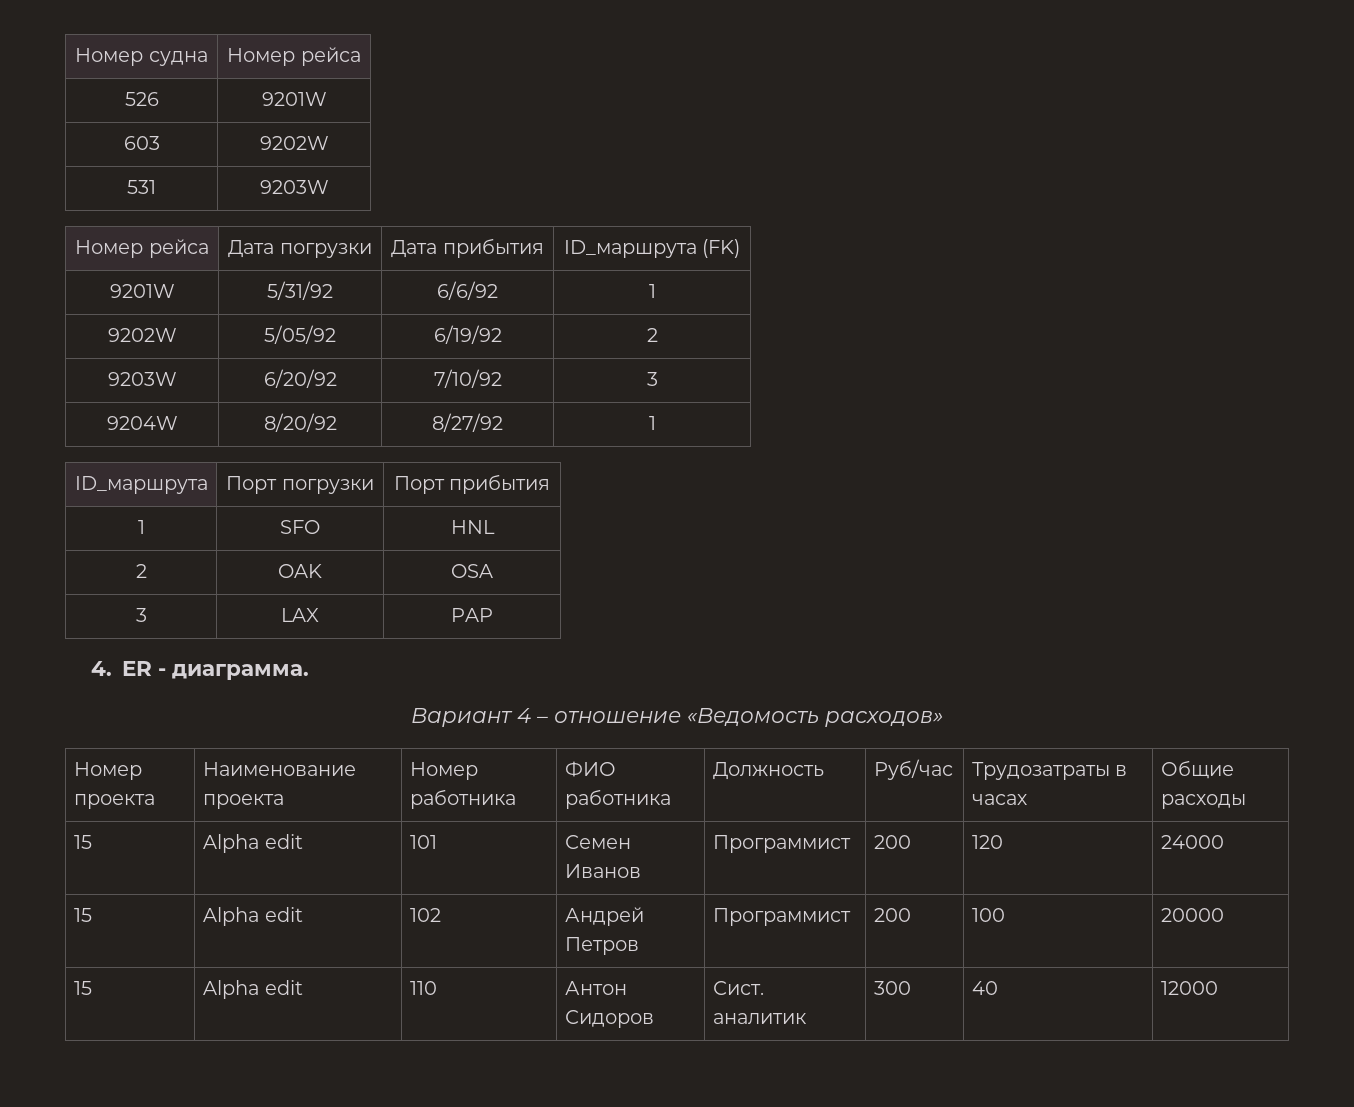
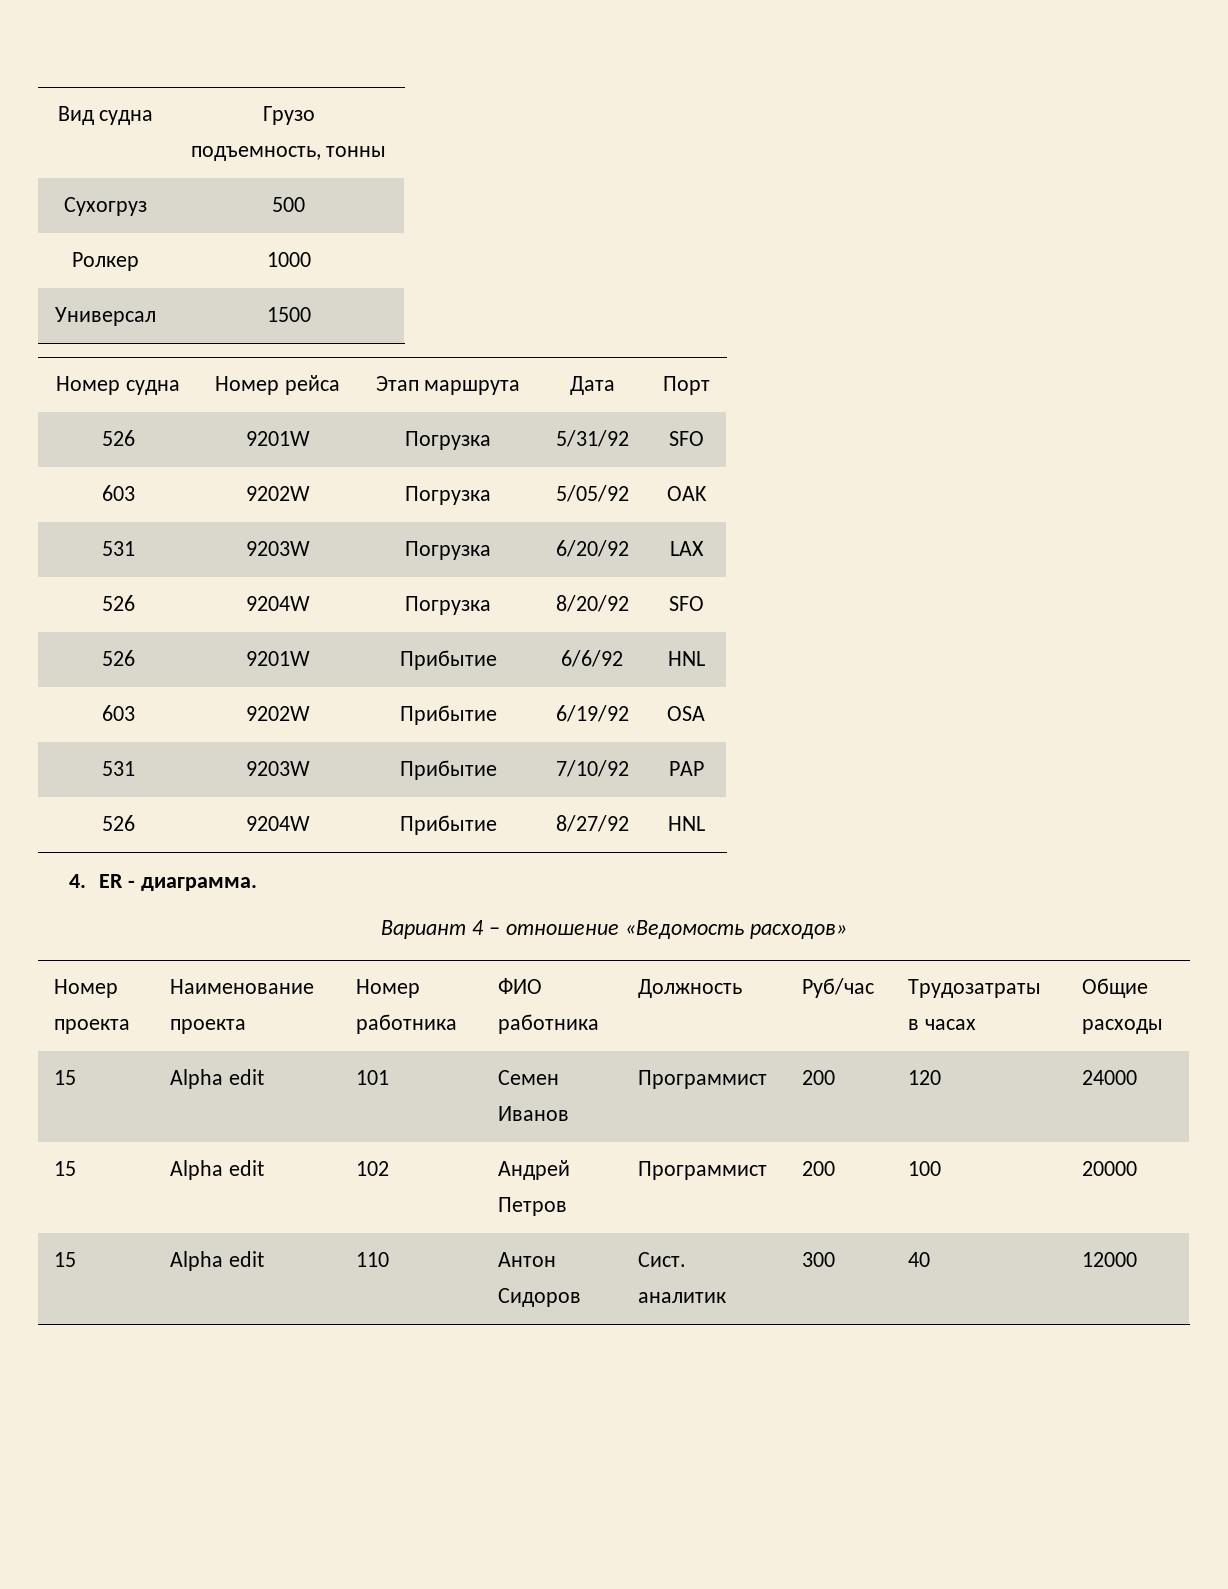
+ Вид судна | Грузо
+ подъемность, тонны
+ Сухогруз | 500
+ Ролкер | 1000
+ Универсал | 1500
- Номер судна | Номер рейса
- 526 | 9201W
- 603 | 9202W
- 531 | 9203W
- Номер рейса | Дата погрузки | Дата прибытия | ID_маршрута (FK)
- 9201W | 5/31/92 | 6/6/92 | 1
- 9202W | 5/05/92 | 6/19/92 | 2
- 9203W | 6/20/92 | 7/10/92 | 3
- 9204W | 8/20/92 | 8/27/92 | 1
- ID_маршрута | Порт погрузки | Порт прибытия
- 1 | SFO | HNL
- 2 | OAK | OSA
- 3 | LAX | PAP
+ Номер судна | Номер рейса | Этап маршрута | Дата | Порт
+ 526 | 9201W | Погрузка | 5/31/92 | SFO
+ 603 | 9202W | Погрузка | 5/05/92 | OAK
+ 531 | 9203W | Погрузка | 6/20/92 | LAX
+ 526 | 9204W | Погрузка | 8/20/92 | SFO
+ 526 | 9201W | Прибытие | 6/6/92 | HNL
+ 603 | 9202W | Прибытие | 6/19/92 | OSA
+ 531 | 9203W | Прибытие | 7/10/92 | PAP
+ 526 | 9204W | Прибытие | 8/27/92 | HNL

